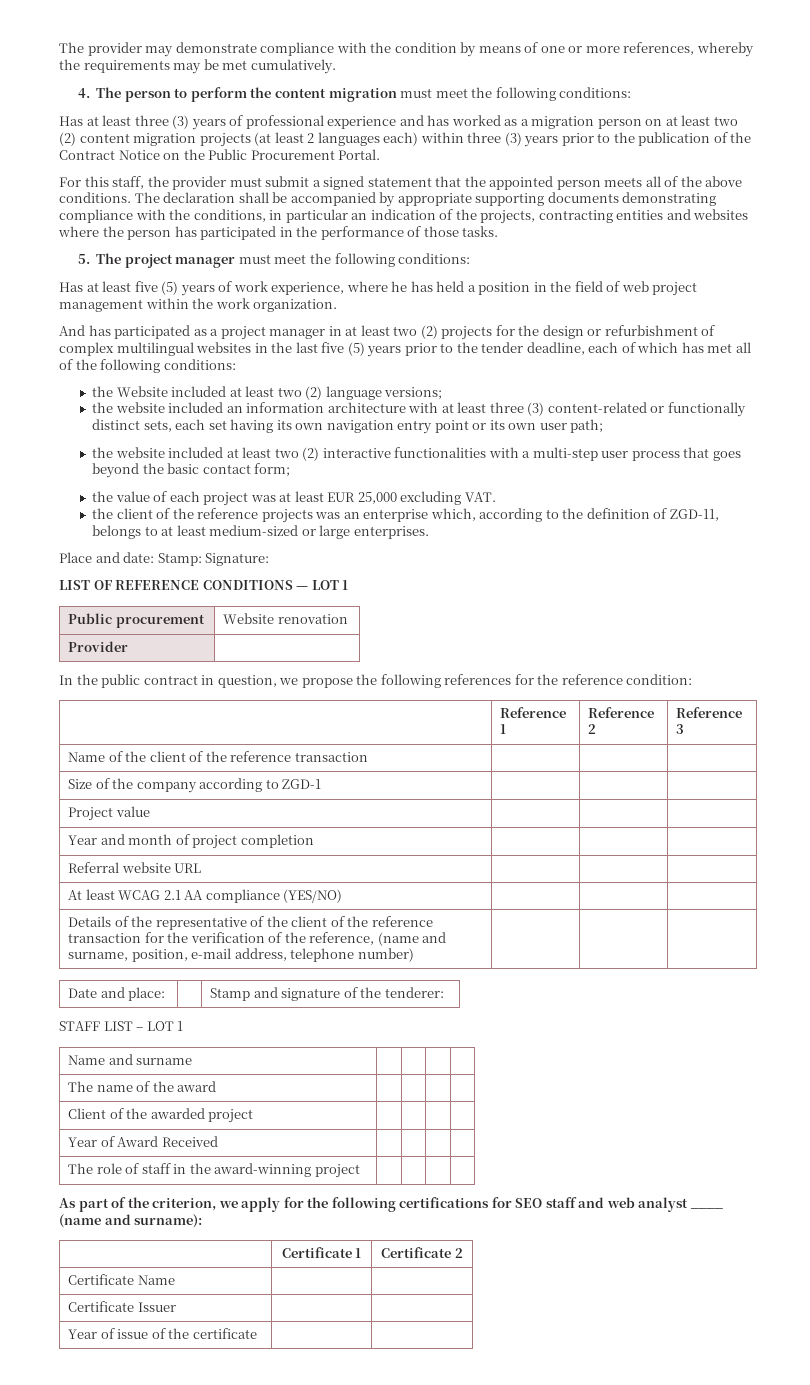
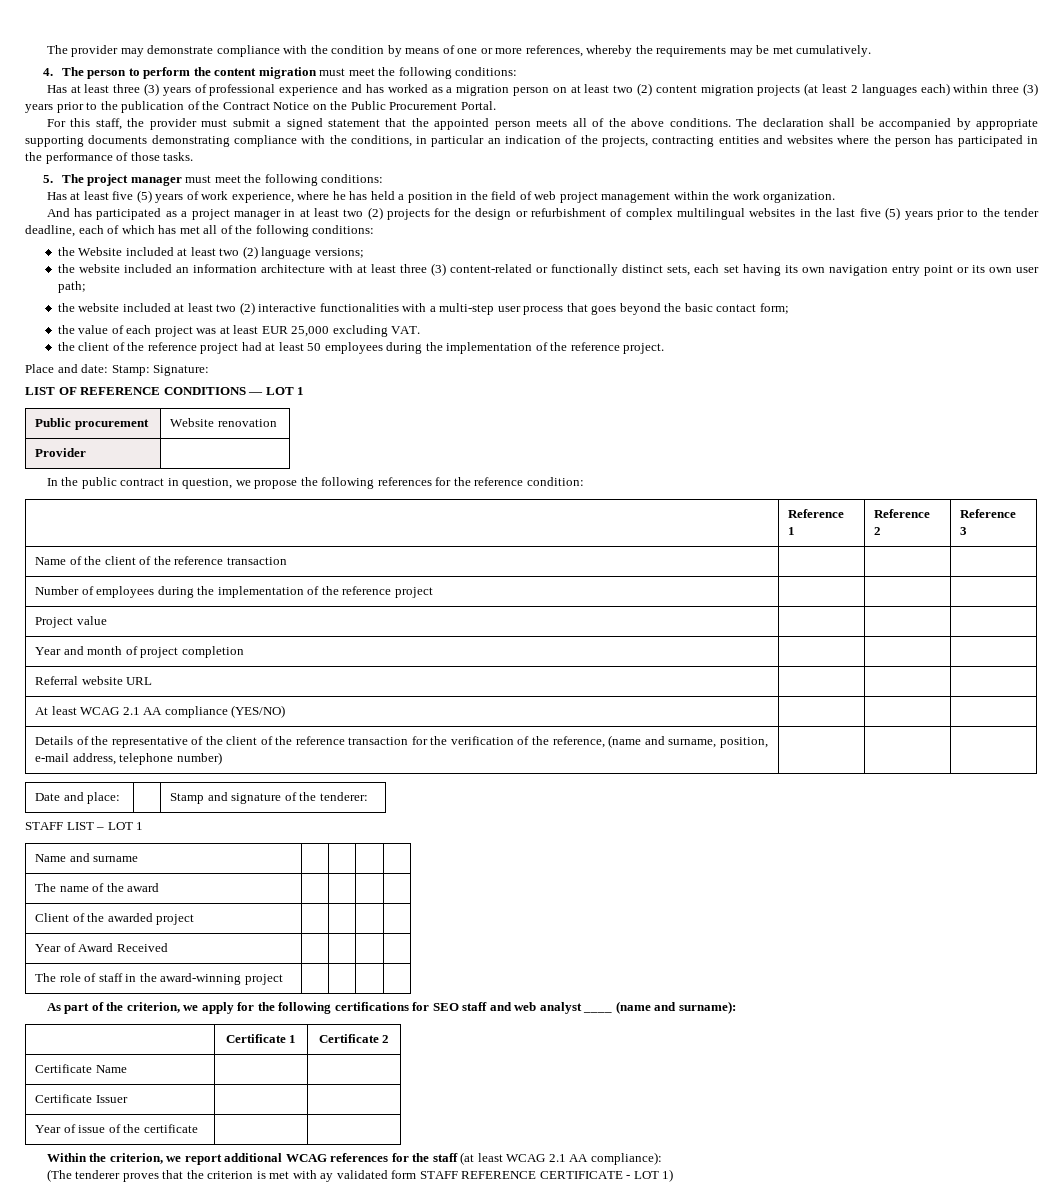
- the client of the reference projects was an enterprise which, according to the definition of ZGD-11, belongs to at least medium-sized or large enterprises.
+ the client of the reference project had at least 50 employees during the implementation of the reference project.
- Size of the company according to ZGD-1 | | |
+ Number of employees during the implementation of the reference project | | |
+ Within the criterion, we report additional WCAG references for the staff (at least WCAG 2.1 AA compliance):
+ (The tenderer proves that the criterion is met with ay validated form STAFF REFERENCE CERTIFICATE - LOT 1)

